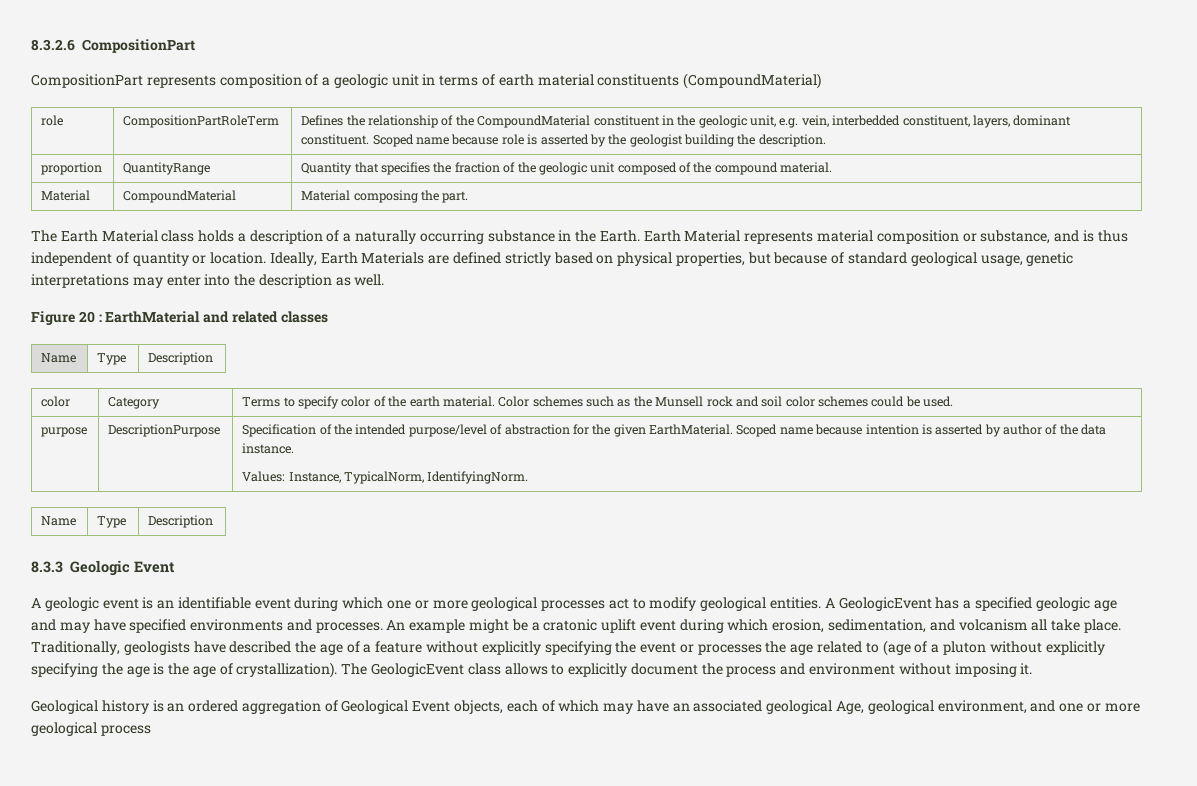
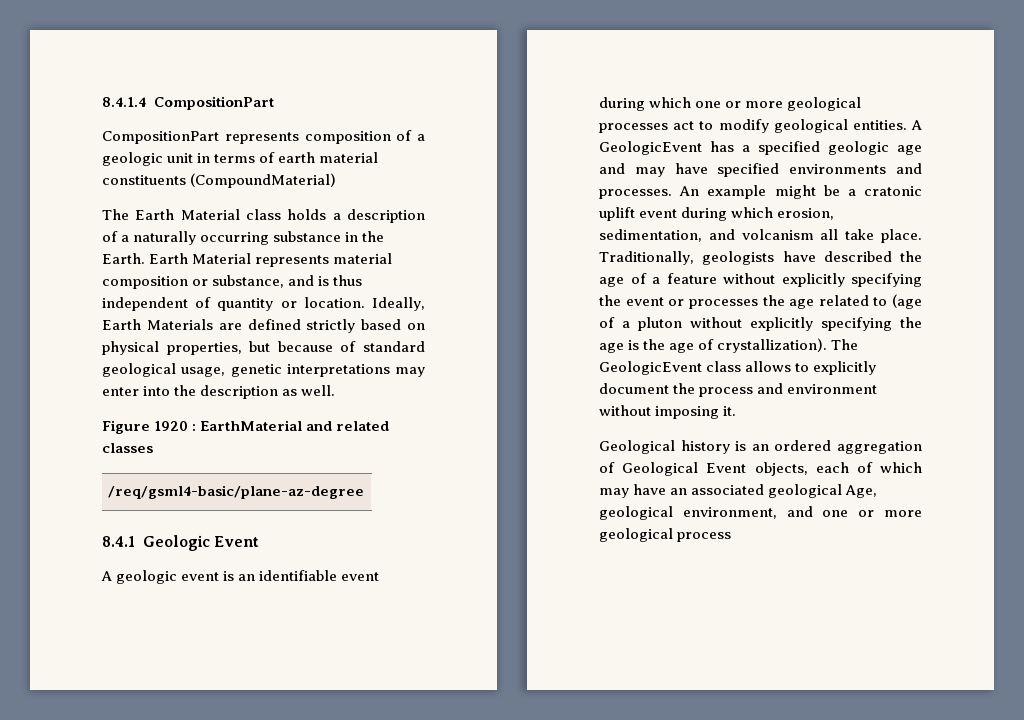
- 8.3.2.6 CompositionPart
+ 8.4.1.4 CompositionPart
- role | CompositionPartRoleTerm | Defines the relationship of the CompoundMaterial constituent in the geologic unit, e.g. vein, interbedded constituent, layers, dominant constituent. Scoped name because role is asserted by the geologist building the description.
- proportion | QuantityRange | Quantity that specifies the fraction of the geologic unit composed of the compound material.
- Material | CompoundMaterial | Material composing the part.
- Figure 20 : EarthMaterial and related classes
- Name | Type | Description
- color | Category | Terms to specify color of the earth material. Color schemes such as the Munsell rock and soil color schemes could be used.
- purpose | DescriptionPurpose | Specification of the intended purpose/level of abstraction for the given EarthMaterial. Scoped name because intention is asserted by author of the data instance.
- Values: Instance, TypicalNorm, IdentifyingNorm.
- Name | Type | Description
- 8.3.3 Geologic Event
+ Figure 1920 : EarthMaterial and related classes
+ /req/gsml4-basic/plane-az-degree
+ 8.4.1 Geologic Event

